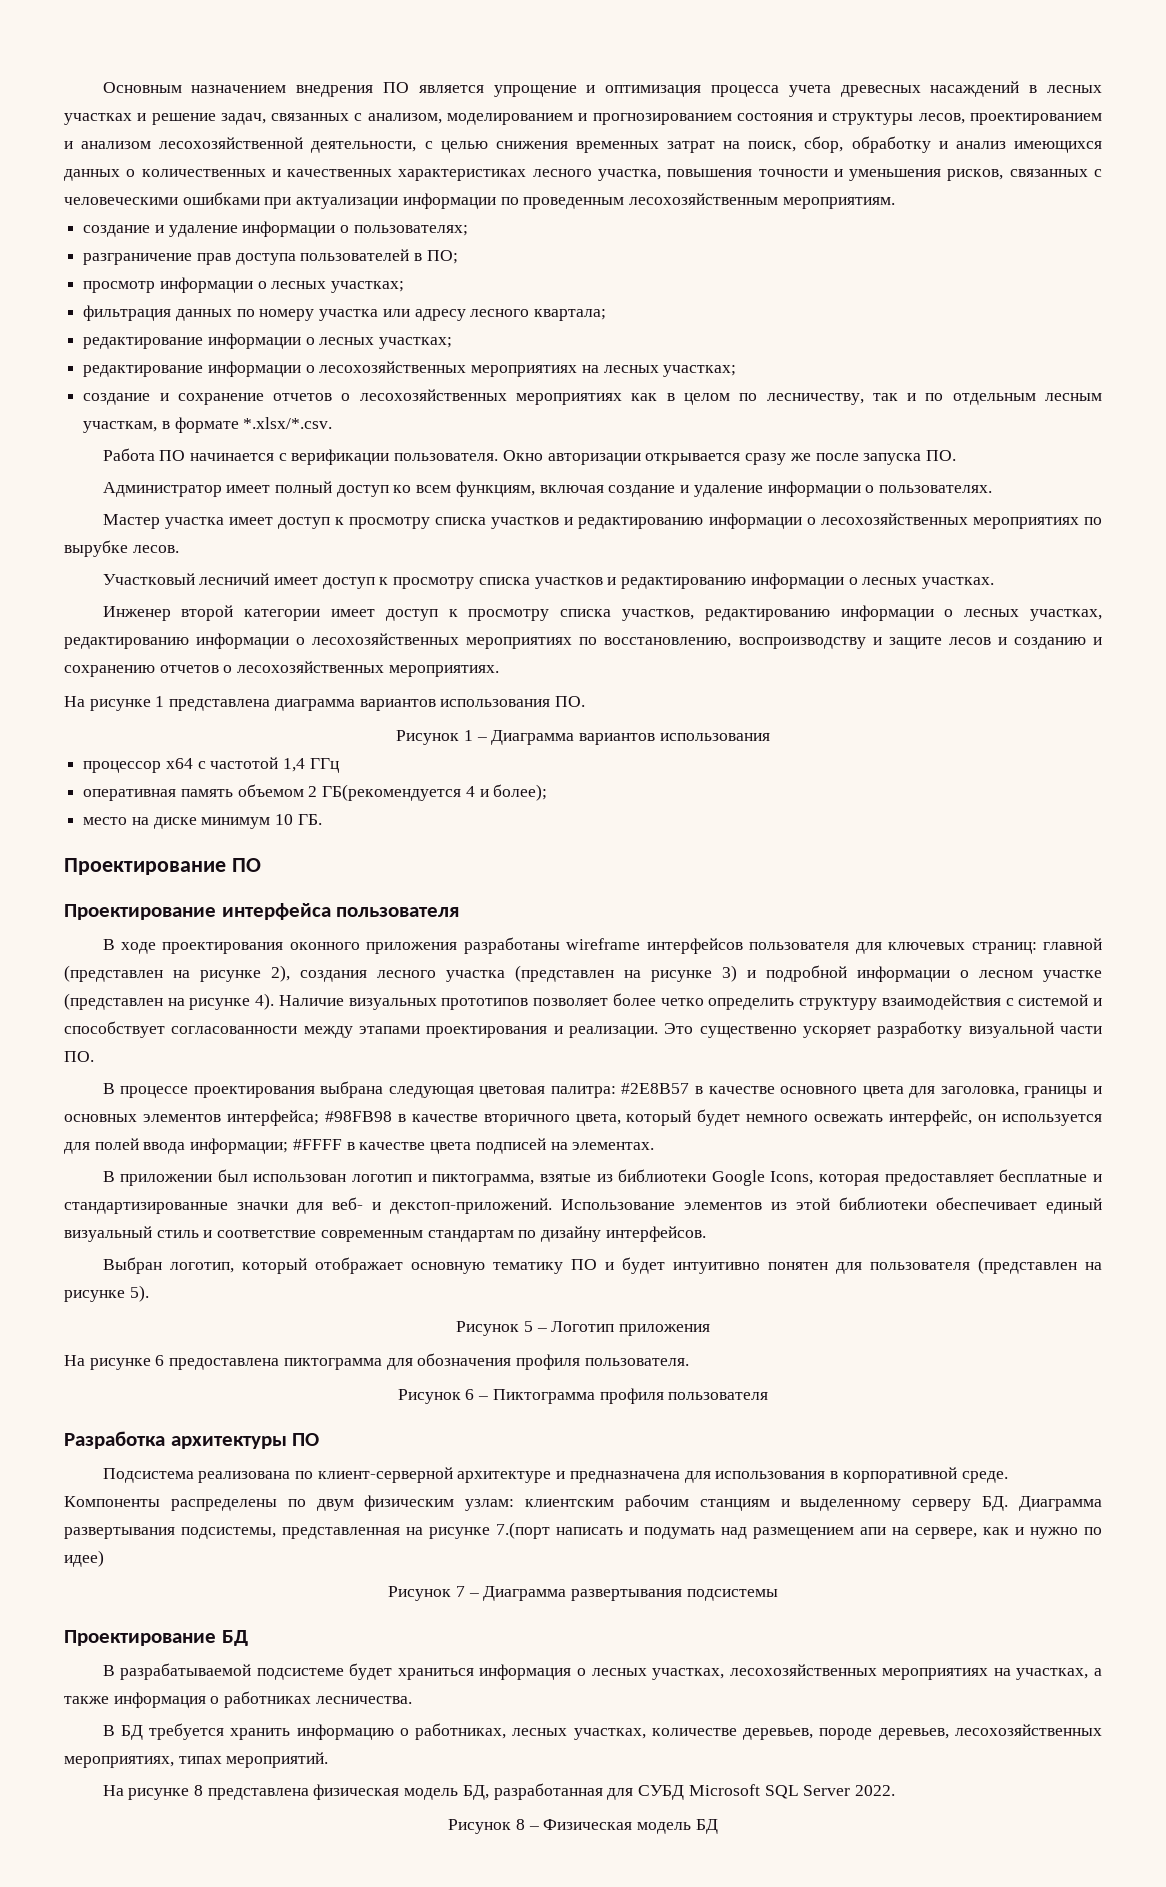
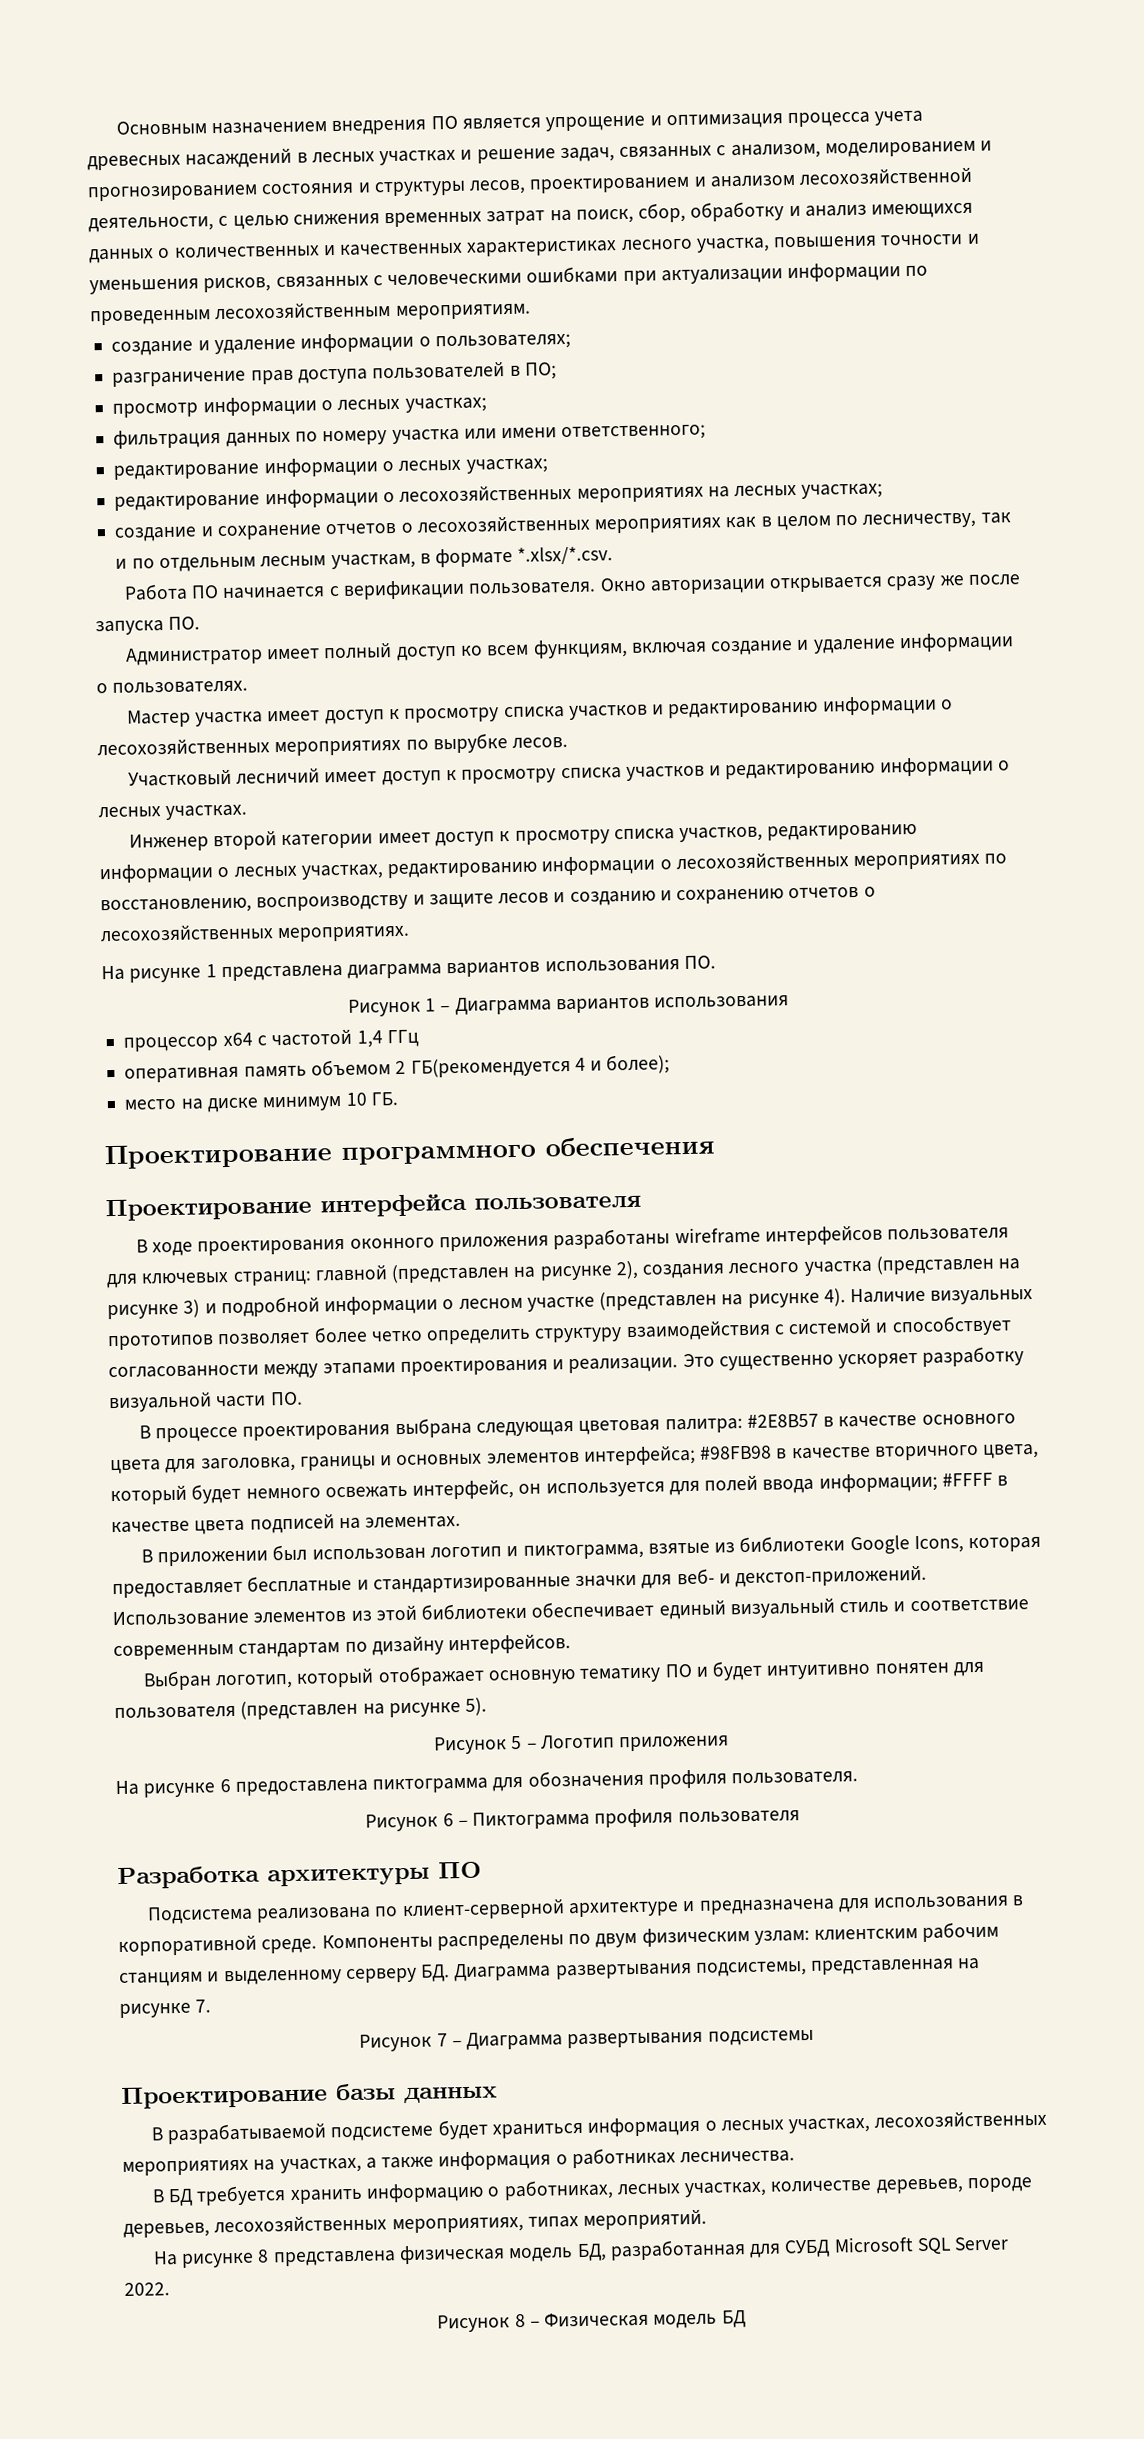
- фильтрация данных по номеру участка или адресу лесного квартала;
+ фильтрация данных по номеру участка или имени ответственного;
- Проектирование ПО
+ Проектирование программного обеспечения
- Компоненты распределены по двум физическим узлам: клиентским рабочим станциям и выделенному серверу БД. Диаграмма развертывания подсистемы, представленная на рисунке 7.(порт написать и подумать над размещением апи на сервере, как и нужно по идее)
+ Компоненты распределены по двум физическим узлам: клиентским рабочим станциям и выделенному серверу БД. Диаграмма развертывания подсистемы, представленная на рисунке 7.
- Проектирование БД
+ Проектирование базы данных

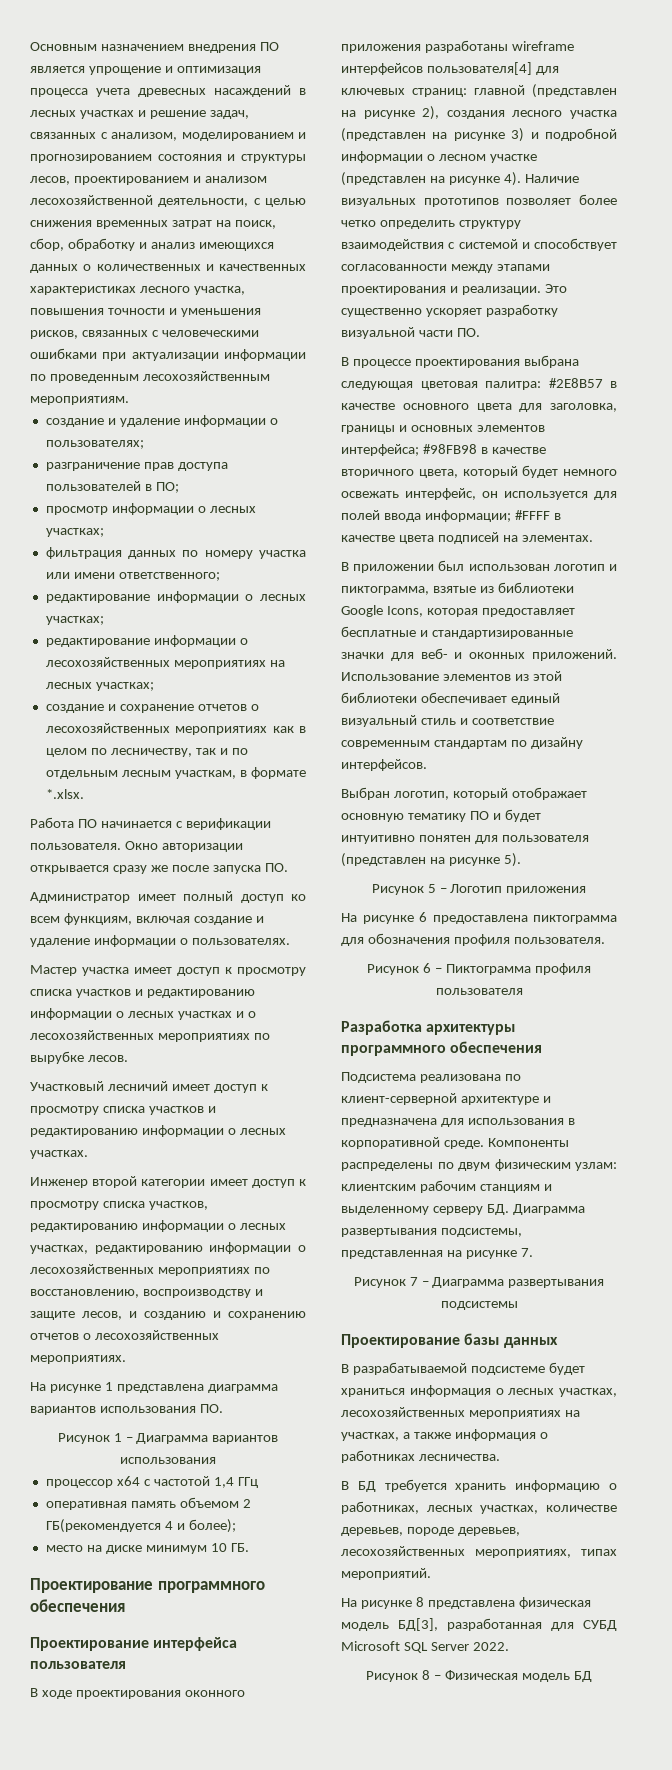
- создание и сохранение отчетов о лесохозяйственных мероприятиях как в целом по лесничеству, так и по отдельным лесным участкам, в формате *.xlsx/*.csv.
+ создание и сохранение отчетов о лесохозяйственных мероприятиях как в целом по лесничеству, так и по отдельным лесным участкам, в формате *.xlsx.
- Мастер участка имеет доступ к просмотру списка участков и редактированию информации о лесохозяйственных мероприятиях по вырубке лесов.
+ Мастер участка имеет доступ к просмотру списка участков и редактированию информации о лесных участках и о лесохозяйственных мероприятиях по вырубке лесов.
- Инженер второй категории имеет доступ к просмотру списка участков, редактированию информации о лесных участках, редактированию информации о лесохозяйственных мероприятиях по восстановлению, воспроизводству и защите лесов и созданию и сохранению отчетов о лесохозяйственных мероприятиях.
+ Инженер второй категории имеет доступ к просмотру списка участков, редактированию информации о лесных участках, редактированию информации о лесохозяйственных мероприятиях по восстановлению, воспроизводству и защите лесов, и созданию и сохранению отчетов о лесохозяйственных мероприятиях.
- В ходе проектирования оконного приложения разработаны wireframe интерфейсов пользователя для ключевых страниц: главной (представлен на рисунке 2), создания лесного участка (представлен на рисунке 3) и подробной информации о лесном участке (представлен на рисунке 4).
+ В ходе проектирования оконного приложения разработаны wireframe интерфейсов пользователя[4] для ключевых страниц: главной (представлен на рисунке 2), создания лесного участка (представлен на рисунке 3) и подробной информации о лесном участке (представлен на рисунке 4).
- В приложении был использован логотип и пиктограмма, взятые из библиотеки Google Icons, которая предоставляет бесплатные и стандартизированные значки для веб- и декстоп-приложений.
+ В приложении был использован логотип и пиктограмма, взятые из библиотеки Google Icons, которая предоставляет бесплатные и стандартизированные значки для веб- и оконных приложений.
- Разработка архитектуры ПО
+ Разработка архитектуры программного обеспечения
- На рисунке 8 представлена физическая модель БД, разработанная для СУБД Microsoft SQL Server 2022.
+ На рисунке 8 представлена физическая модель БД[3], разработанная для СУБД Microsoft SQL Server 2022.

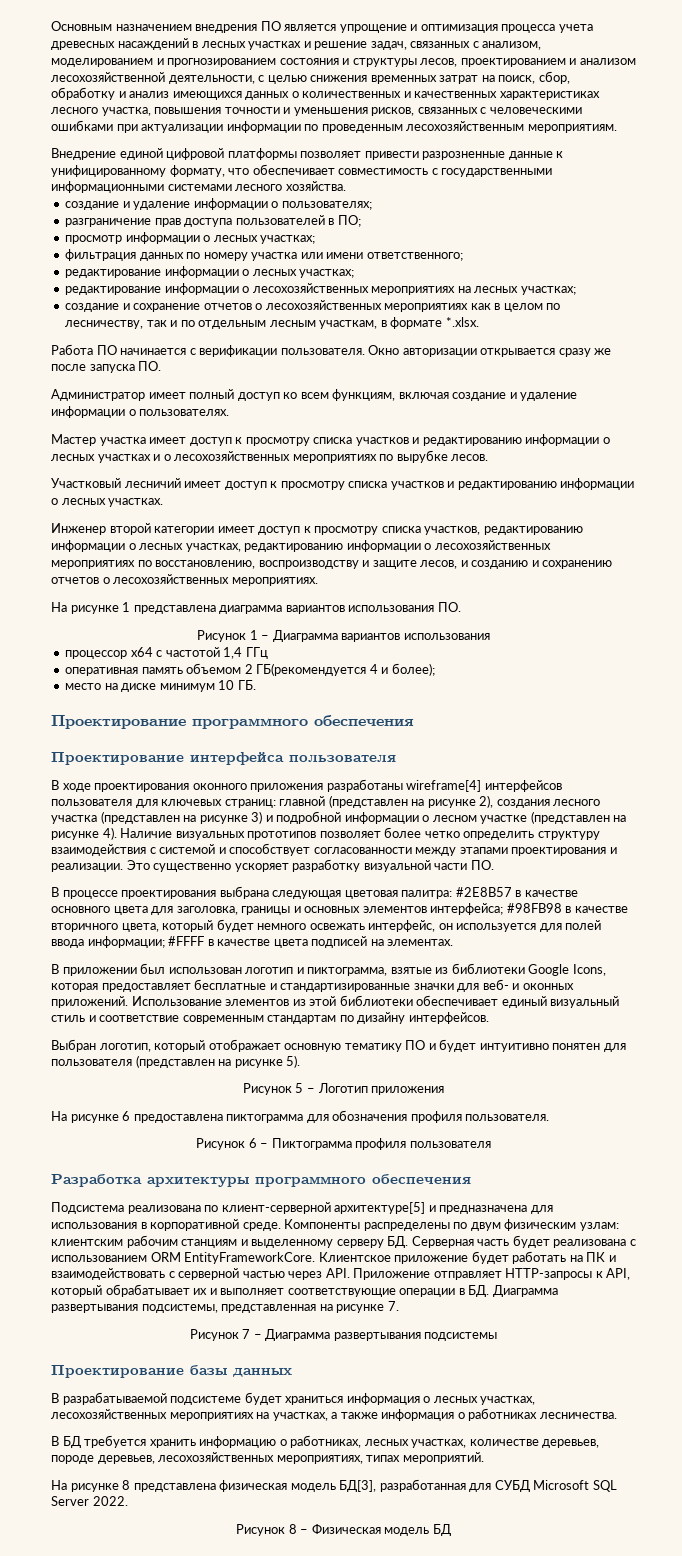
+ Внедрение единой цифровой платформы позволяет привести разрозненные данные к унифицированному формату, что обеспечивает совместимость с государственными информационными системами лесного хозяйства.
- В ходе проектирования оконного приложения разработаны wireframe интерфейсов пользователя[4] для ключевых страниц: главной (представлен на рисунке 2), создания лесного участка (представлен на рисунке 3) и подробной информации о лесном участке (представлен на рисунке 4).
+ В ходе проектирования оконного приложения разработаны wireframe[4] интерфейсов пользователя для ключевых страниц: главной (представлен на рисунке 2), создания лесного участка (представлен на рисунке 3) и подробной информации о лесном участке (представлен на рисунке 4).
- Подсистема реализована по клиент-серверной архитектуре и предназначена для использования в корпоративной среде.
+ Подсистема реализована по клиент-серверной архитектуре[5] и предназначена для использования в корпоративной среде.
- Компоненты распределены по двум физическим узлам: клиентским рабочим станциям и выделенному серверу БД. Диаграмма развертывания подсистемы, представленная на рисунке 7.
+ Компоненты распределены по двум физическим узлам: клиентским рабочим станциям и выделенному серверу БД. Серверная часть будет реализована c использованием ORM EntityFrameworkCore. Клиентское приложение будет работать на ПК и взаимодействовать с серверной частью через API. Приложение отправляет HTTP-запросы к API, который обрабатывает их и выполняет соответствующие операции в БД. Диаграмма развертывания подсистемы, представленная на рисунке 7.

